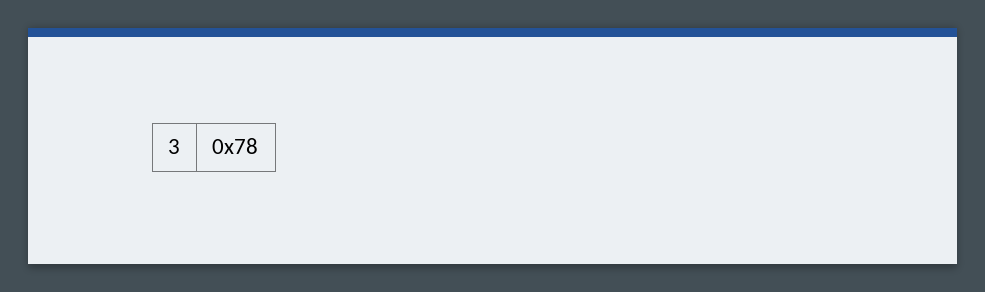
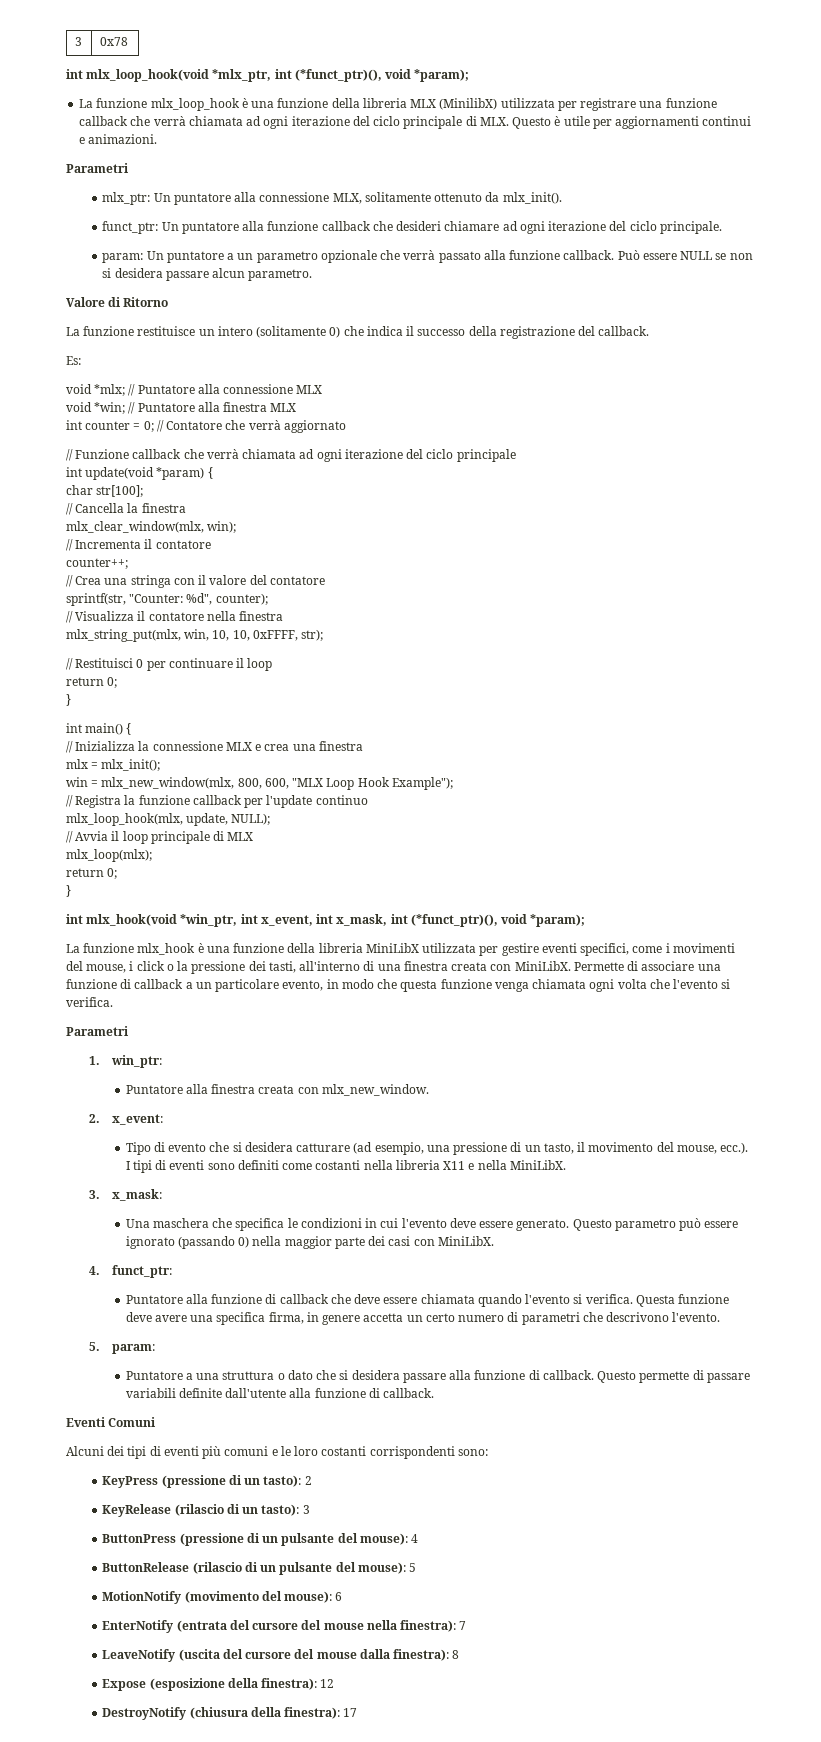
+ int mlx_loop_hook(void *mlx_ptr, int (*funct_ptr)(), void *param);
+ La funzione mlx_loop_hook è una funzione della libreria MLX (MinilibX) utilizzata per registrare una funzione callback che verrà chiamata ad ogni iterazione del ciclo principale di MLX. Questo è utile per aggiornamenti continui e animazioni.
+ Parametri
+ mlx_ptr: Un puntatore alla connessione MLX, solitamente ottenuto da mlx_init().
+ funct_ptr: Un puntatore alla funzione callback che desideri chiamare ad ogni iterazione del ciclo principale.
+ param: Un puntatore a un parametro opzionale che verrà passato alla funzione callback. Può essere NULL se non si desidera passare alcun parametro.
+ Valore di Ritorno
+ La funzione restituisce un intero (solitamente 0) che indica il successo della registrazione del callback.
+ Es:
+ void *mlx; // Puntatore alla connessione MLX
+ void *win; // Puntatore alla finestra MLX
+ int counter = 0; // Contatore che verrà aggiornato
+ // Funzione callback che verrà chiamata ad ogni iterazione del ciclo principale
+ int update(void *param) {
+ char str[100];
+ // Cancella la finestra
+ mlx_clear_window(mlx, win);
+ // Incrementa il contatore
+ counter++;
+ // Crea una stringa con il valore del contatore
+ sprintf(str, "Counter: %d", counter);
+ // Visualizza il contatore nella finestra
+ mlx_string_put(mlx, win, 10, 10, 0xFFFF, str);
+ // Restituisci 0 per continuare il loop
+ return 0;
+ }
+ int main() {
+ // Inizializza la connessione MLX e crea una finestra
+ mlx = mlx_init();
+ win = mlx_new_window(mlx, 800, 600, "MLX Loop Hook Example");
+ // Registra la funzione callback per l'update continuo
+ mlx_loop_hook(mlx, update, NULL);
+ // Avvia il loop principale di MLX
+ mlx_loop(mlx);
+ return 0;
+ }
+ int mlx_hook(void *win_ptr, int x_event, int x_mask, int (*funct_ptr)(), void *param);
+ La funzione mlx_hook è una funzione della libreria MiniLibX utilizzata per gestire eventi specifici, come i movimenti del mouse, i click o la pressione dei tasti, all'interno di una finestra creata con MiniLibX. Permette di associare una funzione di callback a un particolare evento, in modo che questa funzione venga chiamata ogni volta che l'evento si verifica.
+ Parametri
+ 1. win_ptr:
+ Puntatore alla finestra creata con mlx_new_window.
+ 2. x_event:
+ Tipo di evento che si desidera catturare (ad esempio, una pressione di un tasto, il movimento del mouse, ecc.). I tipi di eventi sono definiti come costanti nella libreria X11 e nella MiniLibX.
+ 3. x_mask:
+ Una maschera che specifica le condizioni in cui l'evento deve essere generato. Questo parametro può essere ignorato (passando 0) nella maggior parte dei casi con MiniLibX.
+ 4. funct_ptr:
+ Puntatore alla funzione di callback che deve essere chiamata quando l'evento si verifica. Questa funzione deve avere una specifica firma, in genere accetta un certo numero di parametri che descrivono l'evento.
+ 5. param:
+ Puntatore a una struttura o dato che si desidera passare alla funzione di callback. Questo permette di passare variabili definite dall'utente alla funzione di callback.
+ Eventi Comuni
+ Alcuni dei tipi di eventi più comuni e le loro costanti corrispondenti sono:
+ KeyPress (pressione di un tasto): 2
+ KeyRelease (rilascio di un tasto): 3
+ ButtonPress (pressione di un pulsante del mouse): 4
+ ButtonRelease (rilascio di un pulsante del mouse): 5
+ MotionNotify (movimento del mouse): 6
+ EnterNotify (entrata del cursore del mouse nella finestra): 7
+ LeaveNotify (uscita del cursore del mouse dalla finestra): 8
+ Expose (esposizione della finestra): 12
+ DestroyNotify (chiusura della finestra): 17

